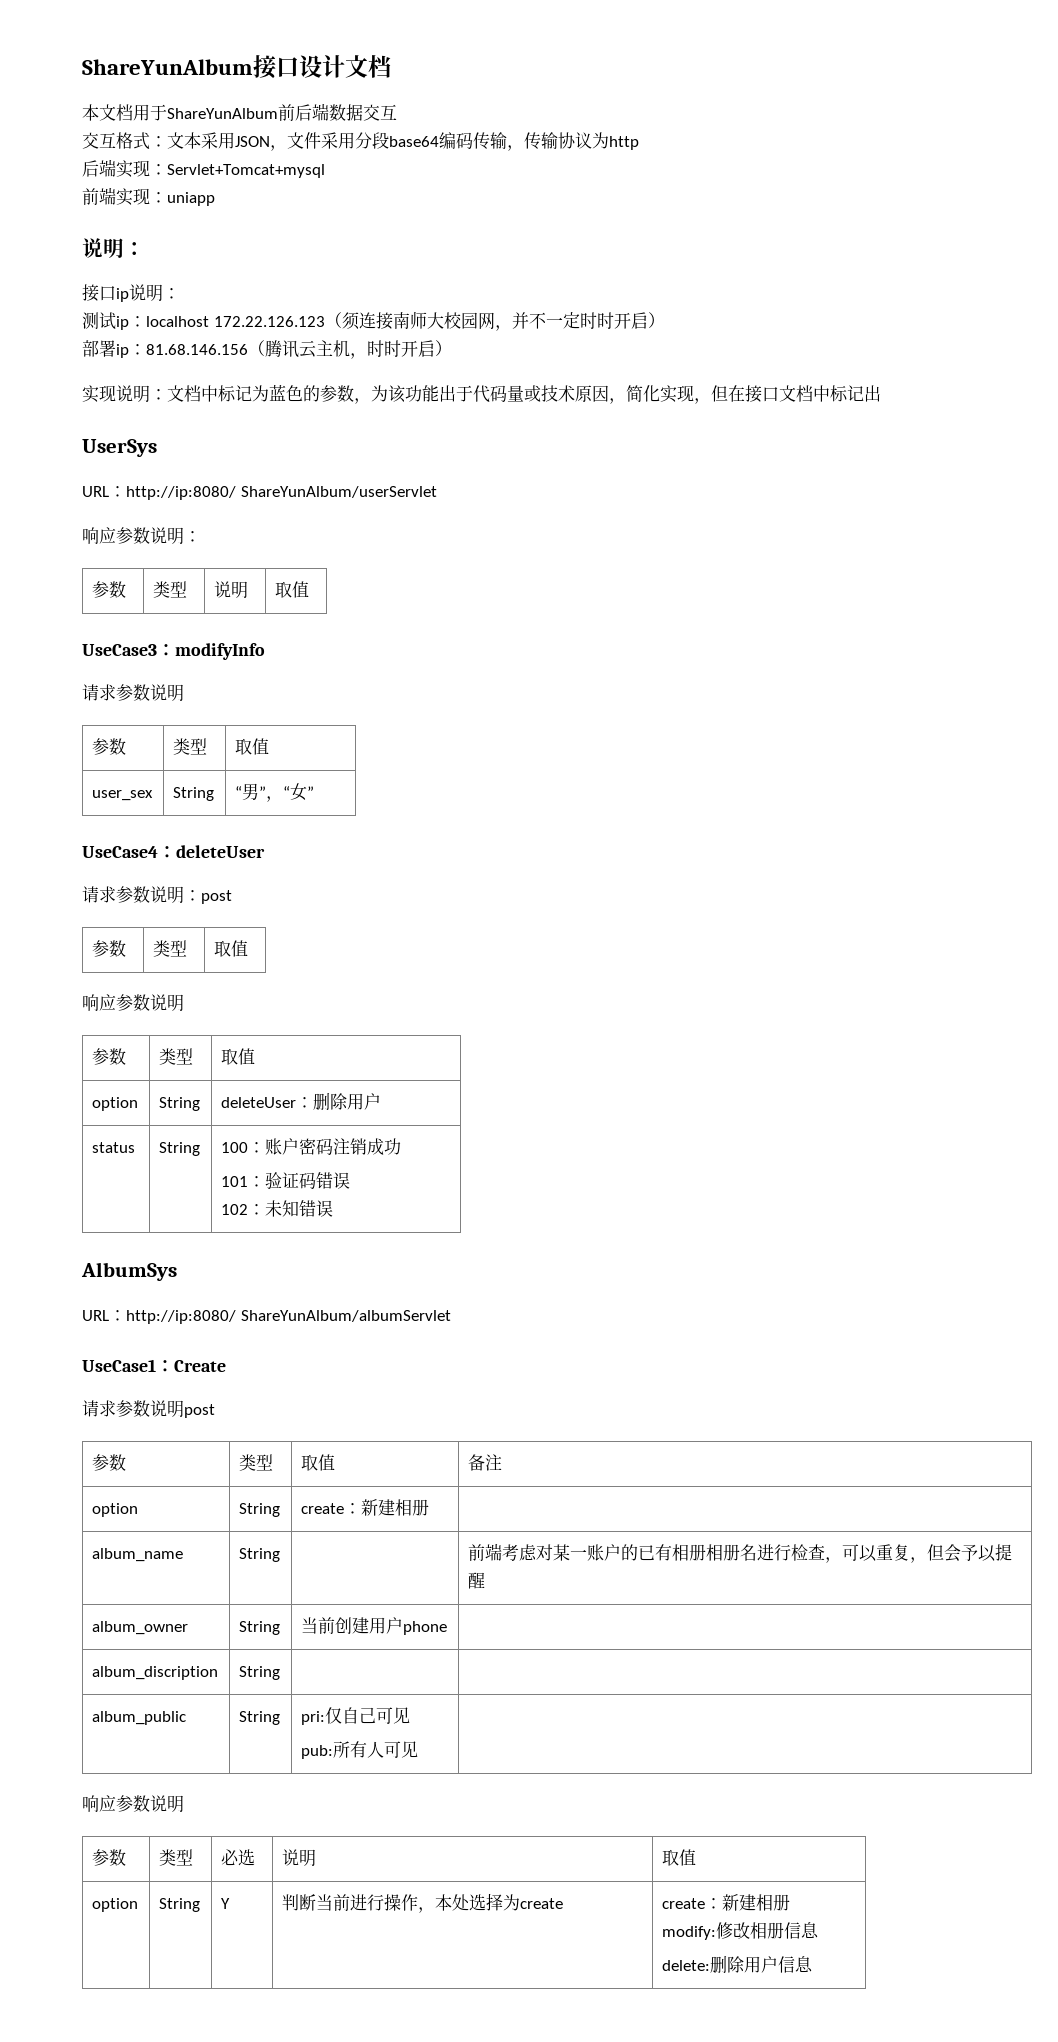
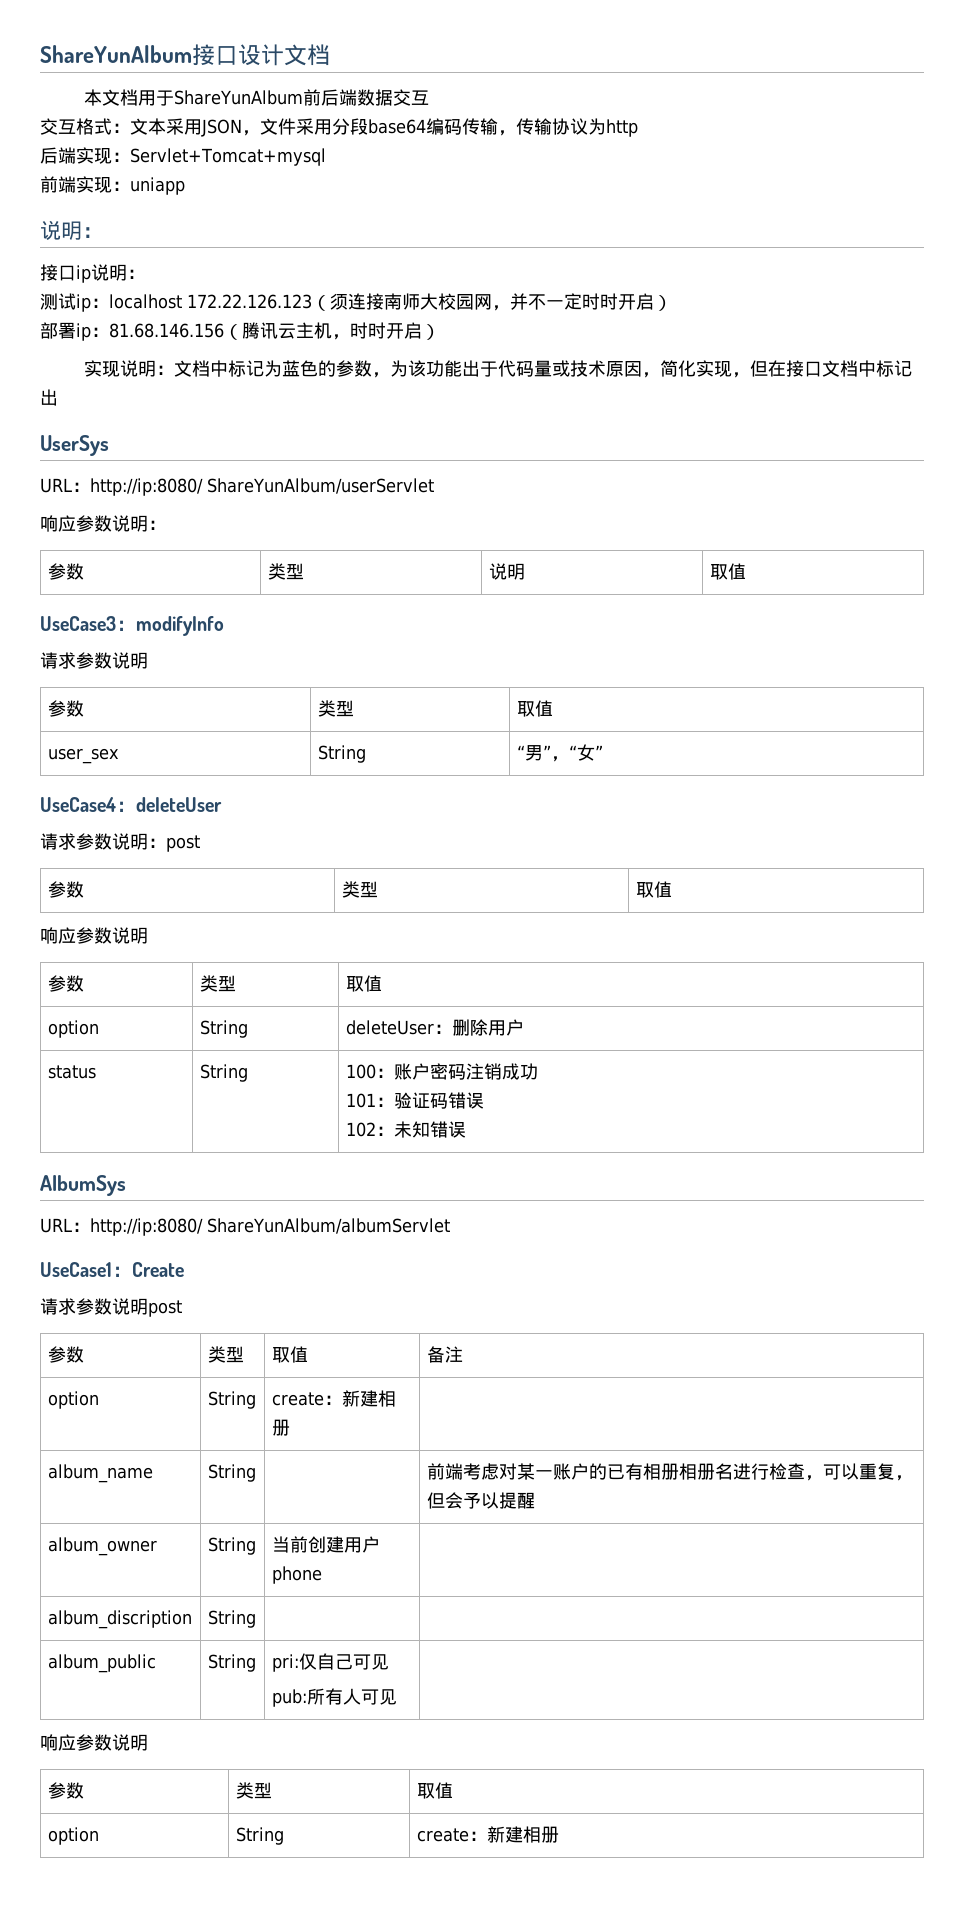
  album_public | String | pri:仅自己可见
  pub:所有人可见 |
  响应参数说明
- 参数 | 类型 | 必选 | 说明 | 取值
- option | String | Y | 判断当前进行操作，本处选择为create | create：新建相册
- modify:修改相册信息
- delete:删除用户信息
+ 参数 | 类型 | 取值
+ option | String | create：新建相册

